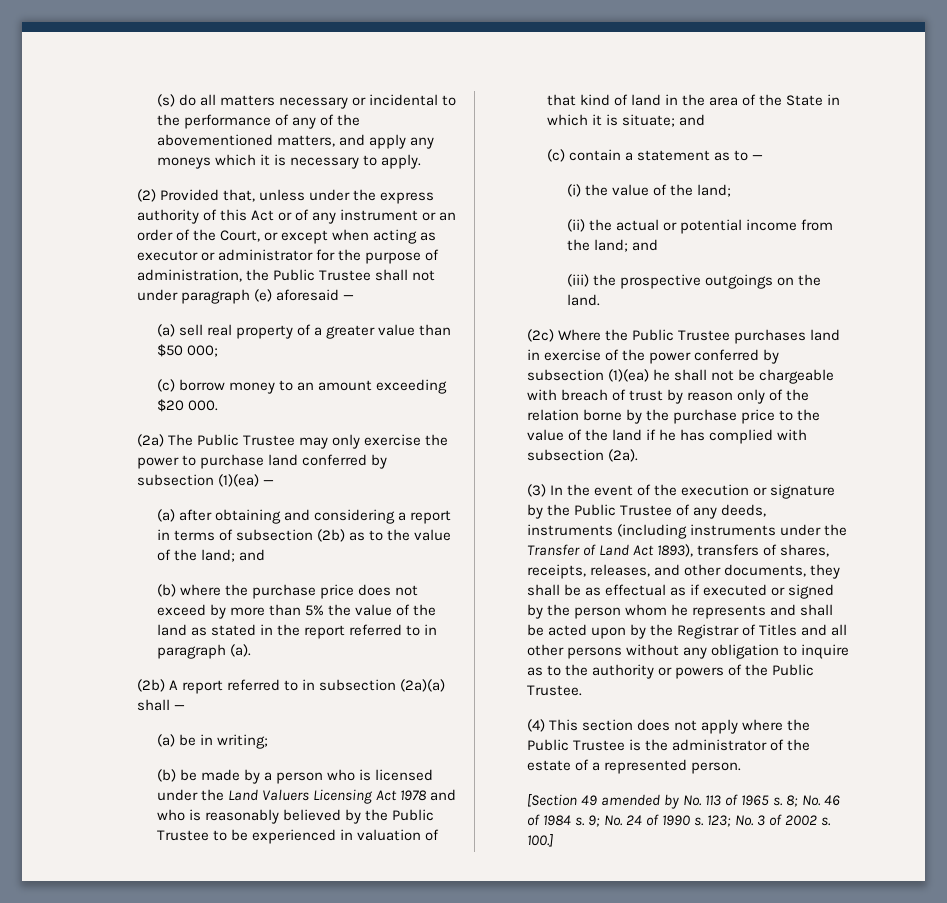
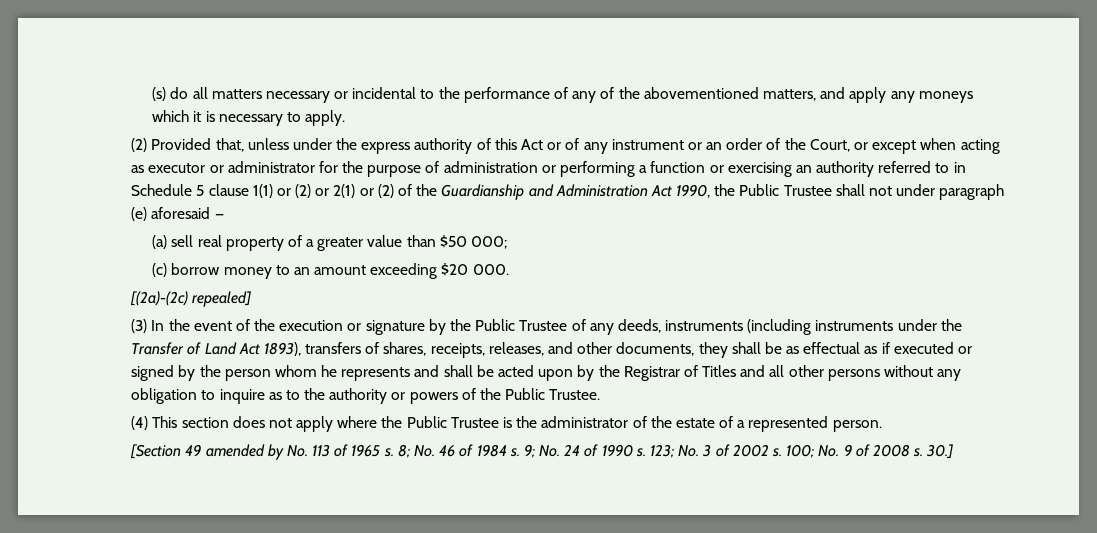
- (2) Provided that, unless under the express authority of this Act or of any instrument or an order of the Court, or except when acting as executor or administrator for the purpose of administration, the Public Trustee shall not under paragraph (e) aforesaid —
+ (2) Provided that, unless under the express authority of this Act or of any instrument or an order of the Court, or except when acting as executor or administrator for the purpose of administration or performing a function or exercising an authority referred to in Schedule 5 clause 1(1) or (2) or 2(1) or (2) of the Guardianship and Administration Act 1990, the Public Trustee shall not under paragraph (e) aforesaid —
- (2a) The Public Trustee may only exercise the power to purchase land conferred by subsection (1)(ea) —
- (a) after obtaining and considering a report in terms of subsection (2b) as to the value of the land; and
- (b) where the purchase price does not exceed by more than 5% the value of the land as stated in the report referred to in paragraph (a).
- (2b) A report referred to in subsection (2a)(a) shall —
- (a) be in writing;
- (b) be made by a person who is licensed under the Land Valuers Licensing Act 1978 and who is reasonably believed by the Public Trustee to be experienced in valuation of that kind of land in the area of the State in which it is situate; and
- (c) contain a statement as to —
- (i) the value of the land;
- (ii) the actual or potential income from the land; and
- (iii) the prospective outgoings on the land.
- (2c) Where the Public Trustee purchases land in exercise of the power conferred by subsection (1)(ea) he shall not be chargeable with breach of trust by reason only of the relation borne by the purchase price to the value of the land if he has complied with subsection (2a).
+ [(2a)-(2c) repealed]
- 100.]
+ 100; No. 9 of 2008 s. 30.]

